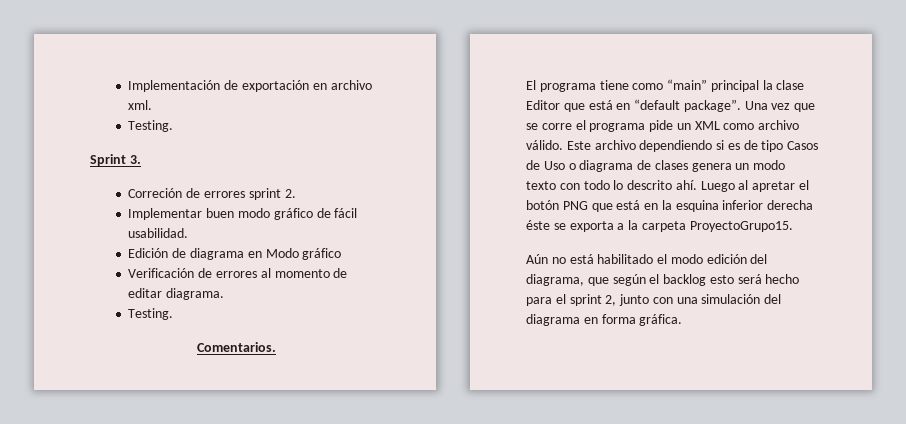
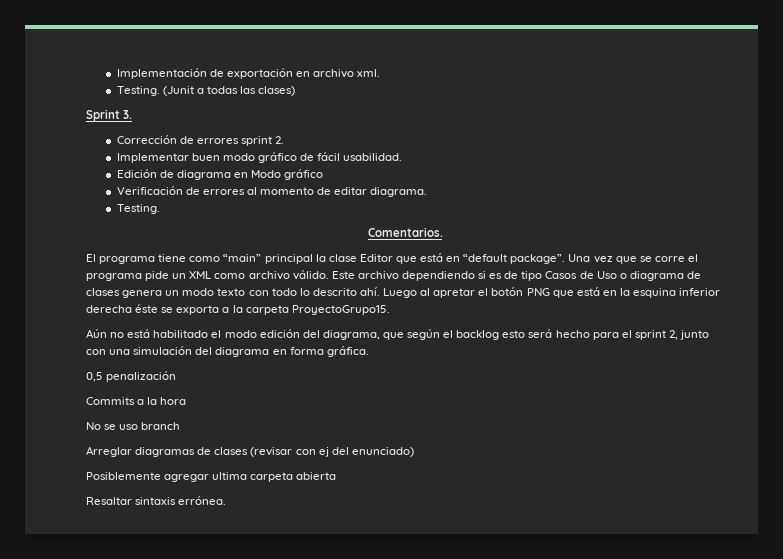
+ (Junit a todas las clases)
- Correción de errores sprint 2.
+ Corrección de errores sprint 2.
+ 0,5 penalización
+ Commits a la hora
+ No se uso branch
+ Arreglar diagramas de clases (revisar con ej del enunciado)
+ Posiblemente agregar ultima carpeta abierta
+ Resaltar sintaxis errónea.

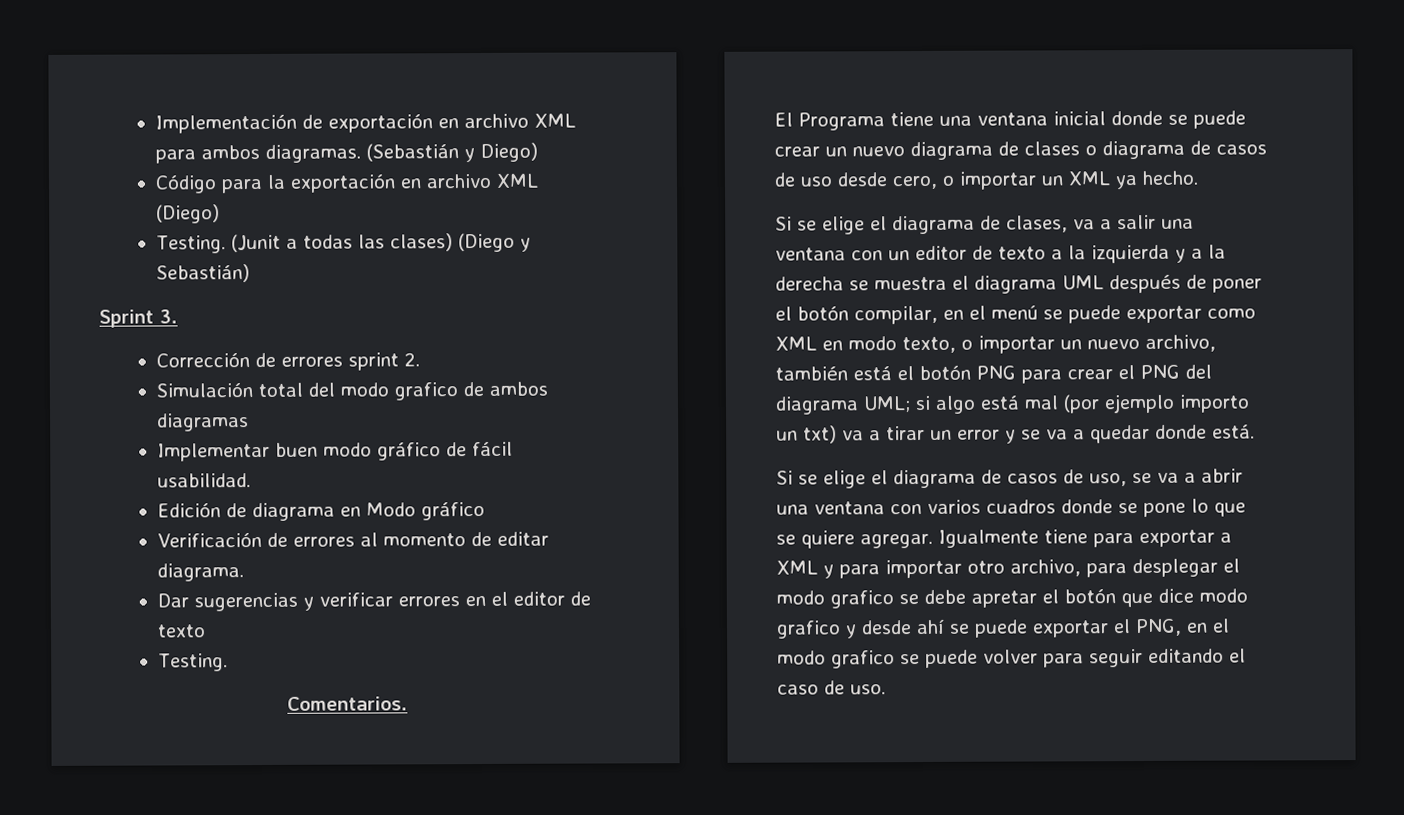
- Implementación de exportación en archivo xml.
+ Implementación de exportación en archivo XML para ambos diagramas. (Sebastián y Diego)
+ Código para la exportación en archivo XML (Diego)
- (Junit a todas las clases)
+ (Junit a todas las clases) (Diego y Sebastián)
+ Simulación total del modo grafico de ambos diagramas
  Verificación de errores al momento de editar diagrama.
+ Dar sugerencias y verificar errores en el editor de texto
  Testing.
  Comentarios.
- El programa tiene como “main” principal la clase Editor que está en “default package”. Una vez que se corre el programa pide un XML como archivo válido. Este archivo dependiendo si es de tipo Casos de Uso o diagrama de clases genera un modo texto con todo lo descrito ahí. Luego al apretar el botón PNG que está en la esquina inferior derecha éste se exporta a la carpeta ProyectoGrupo15.
- Aún no está habilitado el modo edición del diagrama, que según el backlog esto será hecho para el sprint 2, junto con una simulación del diagrama en forma gráfica.
- 0,5 penalización
- Commits a la hora
- No se uso branch
- Arreglar diagramas de clases (revisar con ej del enunciado)
- Posiblemente agregar ultima carpeta abierta
- Resaltar sintaxis errónea.
+ El Programa tiene una ventana inicial donde se puede crear un nuevo diagrama de clases o diagrama de casos de uso desde cero, o importar un XML ya hecho.
+ Si se elige el diagrama de clases, va a salir una ventana con un editor de texto a la izquierda y a la derecha se muestra el diagrama UML después de poner el botón compilar, en el menú se puede exportar como XML en modo texto, o importar un nuevo archivo, también está el botón PNG para crear el PNG del diagrama UML; si algo está mal (por ejemplo importo un txt) va a tirar un error y se va a quedar donde está.
+ Si se elige el diagrama de casos de uso, se va a abrir una ventana con varios cuadros donde se pone lo que se quiere agregar. Igualmente tiene para exportar a XML y para importar otro archivo, para desplegar el modo grafico se debe apretar el botón que dice modo grafico y desde ahí se puede exportar el PNG, en el modo grafico se puede volver para seguir editando el caso de uso.

